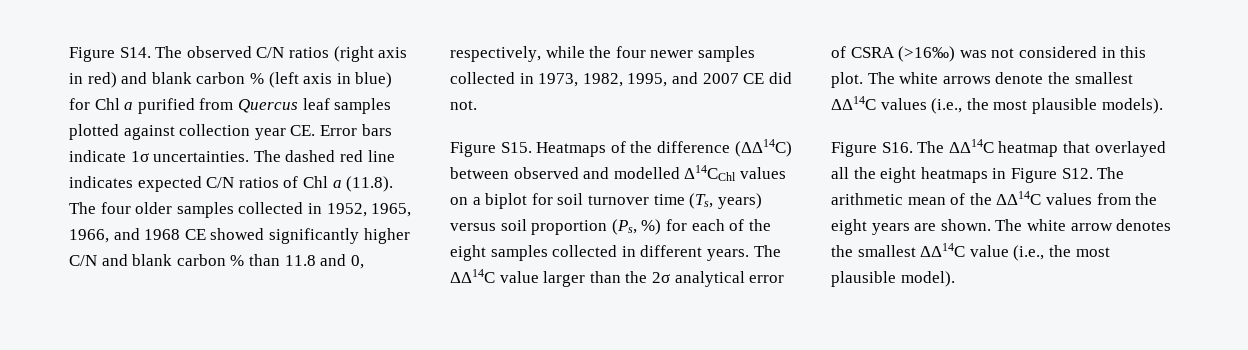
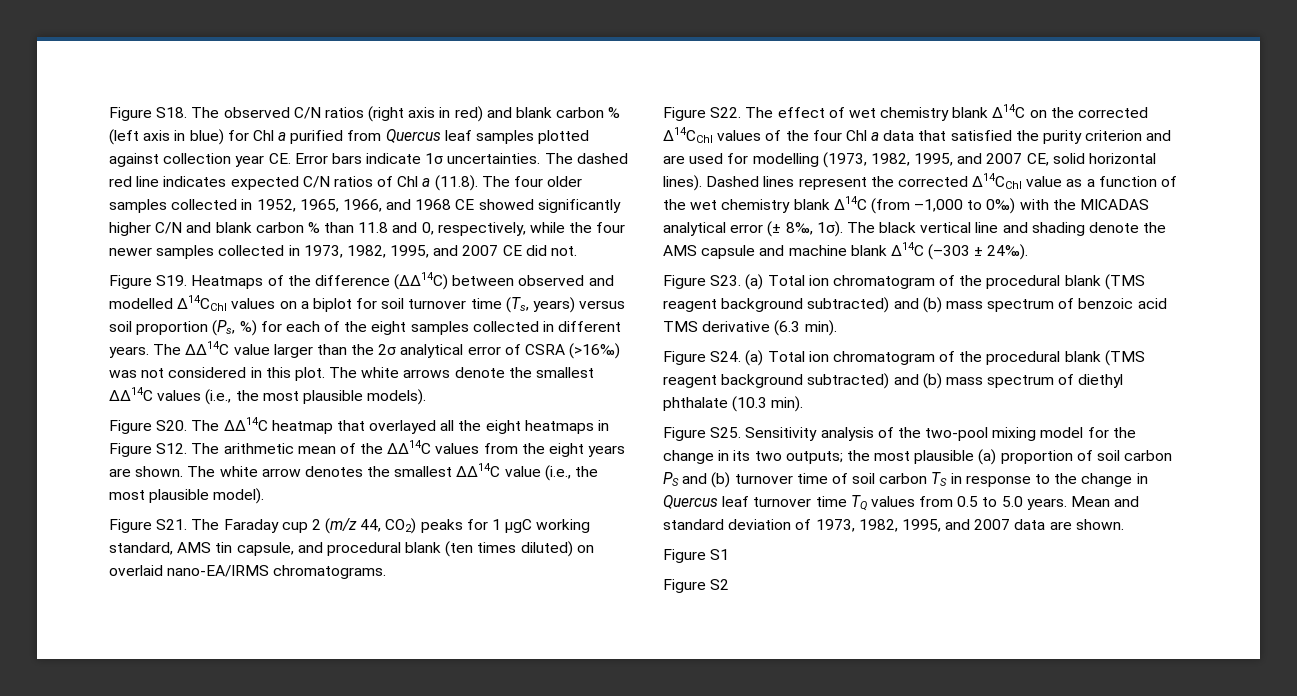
- Figure S14. The observed C/N ratios (right axis in red) and blank carbon % (left axis in blue) for Chl a purified from Quercus leaf samples plotted against collection year CE. Error bars indicate 1σ uncertainties.
+ Figure S18. The observed C/N ratios (right axis in red) and blank carbon % (left axis in blue) for Chl a purified from Quercus leaf samples plotted against collection year CE. Error bars indicate 1σ uncertainties.
- Figure S15. Heatmaps of the difference (ΔΔ14C) between observed and modelled Δ14CChl values on a biplot for soil turnover time (Ts, years) versus soil proportion (Ps, %) for each of the eight samples collected in different years.
+ Figure S19. Heatmaps of the difference (ΔΔ14C) between observed and modelled Δ14CChl values on a biplot for soil turnover time (Ts, years) versus soil proportion (Ps, %) for each of the eight samples collected in different years.
- Figure S16. The ΔΔ14C heatmap that overlayed all the eight heatmaps in Figure S12. The arithmetic mean of the ΔΔ14C values from the eight years are shown.
+ Figure S20. The ΔΔ14C heatmap that overlayed all the eight heatmaps in Figure S12. The arithmetic mean of the ΔΔ14C values from the eight years are shown.
+ Figure S21. The Faraday cup 2 (m/z 44, CO2) peaks for 1 µgC working standard, AMS tin capsule, and procedural blank (ten times diluted) on overlaid nano-EA/IRMS chromatograms.
+ Figure S22. The effect of wet chemistry blank Δ14C on the corrected Δ14CChl values of the four Chl a data that satisfied the purity criterion and are used for modelling (1973, 1982, 1995, and 2007 CE, solid horizontal lines). Dashed lines represent the corrected Δ14CChl value as a function of the wet chemistry blank Δ14C (from –1,000 to 0‰) with the MICADAS analytical error (± 8‰, 1σ). The black vertical line and shading denote the AMS capsule and machine blank Δ14C (–303 ± 24‰).
+ Figure S23. (a) Total ion chromatogram of the procedural blank (TMS reagent background subtracted) and (b) mass spectrum of benzoic acid TMS derivative (6.3 min).
+ Figure S24. (a) Total ion chromatogram of the procedural blank (TMS reagent background subtracted) and (b) mass spectrum of diethyl phthalate (10.3 min).
+ Figure S25. Sensitivity analysis of the two-pool mixing model for the change in its two outputs; the most plausible (a) proportion of soil carbon PS and (b) turnover time of soil carbon TS in response to the change in Quercus leaf turnover time TQ values from 0.5 to 5.0 years. Mean and standard deviation of 1973, 1982, 1995, and 2007 data are shown.
+ Figure S1
+ Figure S2

